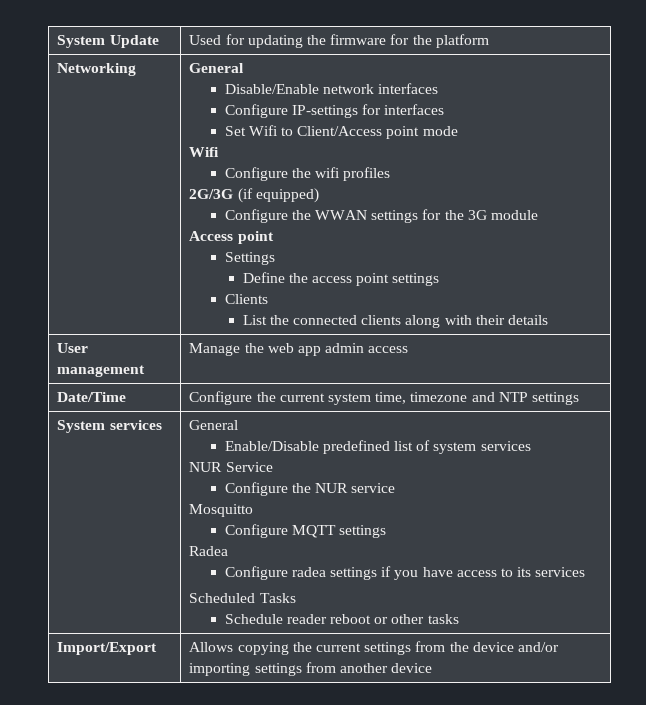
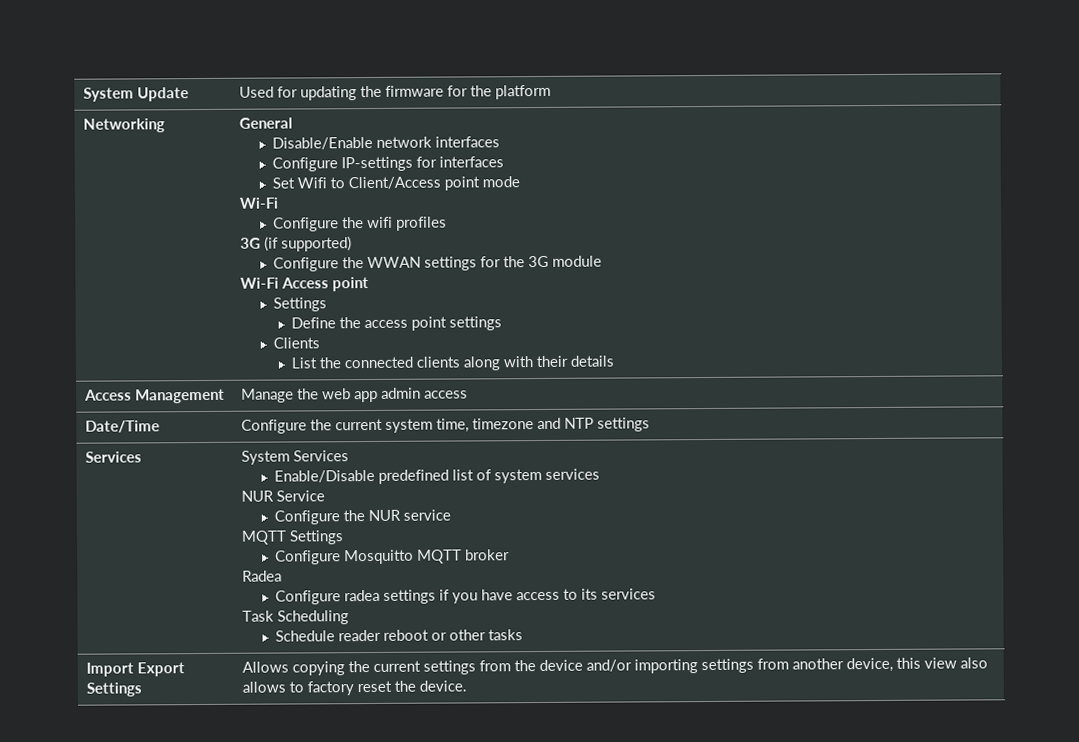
  Set Wifi to Client/Access point mode
- Wifi
+ Wi-Fi
- 2G/3G (if equipped)
+ 3G (if supported)
- Access point
+ Wi-Fi Access point
- User management | Manage the web app admin access
+ Access Management | Manage the web app admin access
- System services | General
+ Services | System Services
  Enable/Disable predefined list of system services
  NUR Service
  Configure the NUR service
- Mosquitto
- Configure MQTT settings
+ MQTT Settings
+ Configure Mosquitto MQTT broker
  Radea
  Configure radea settings if you have access to its services
- Scheduled Tasks
+ Task Scheduling
- Import/Export | Allows copying the current settings from the device and/or importing settings from another device
+ Import Export Settings | Allows copying the current settings from the device and/or importing settings from another device, this view also allows to factory reset the device.

